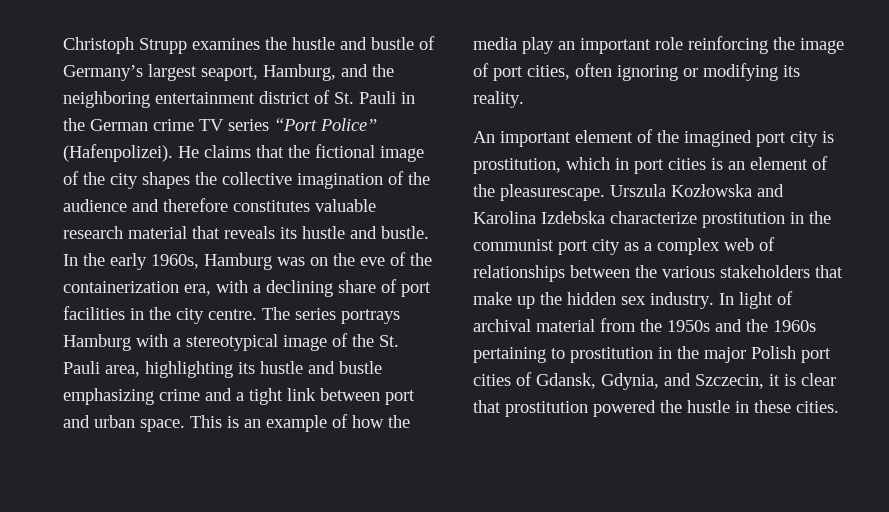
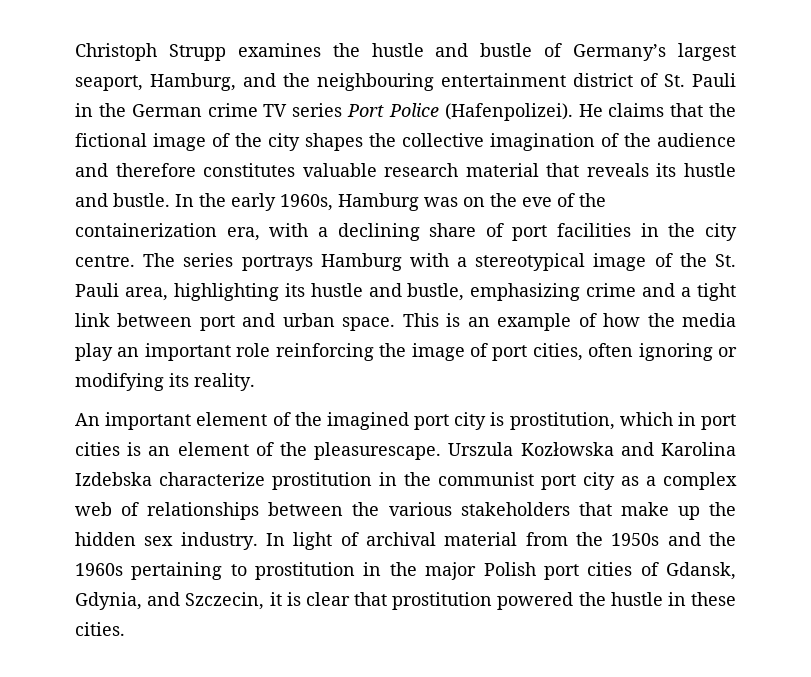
- Christoph Strupp examines the hustle and bustle of Germany’s largest seaport, Hamburg, and the neighboring entertainment district of St. Pauli in the German crime TV series “Port Police” (Hafenpolizei).
+ Christoph Strupp examines the hustle and bustle of Germany’s largest seaport, Hamburg, and the neighbouring entertainment district of St. Pauli in the German crime TV series Port Police (Hafenpolizei).
- The series portrays Hamburg with a stereotypical image of the St. Pauli area, highlighting its hustle and bustle emphasizing crime and a tight link between port and urban space.
+ The series portrays Hamburg with a stereotypical image of the St. Pauli area, highlighting its hustle and bustle, emphasizing crime and a tight link between port and urban space.

